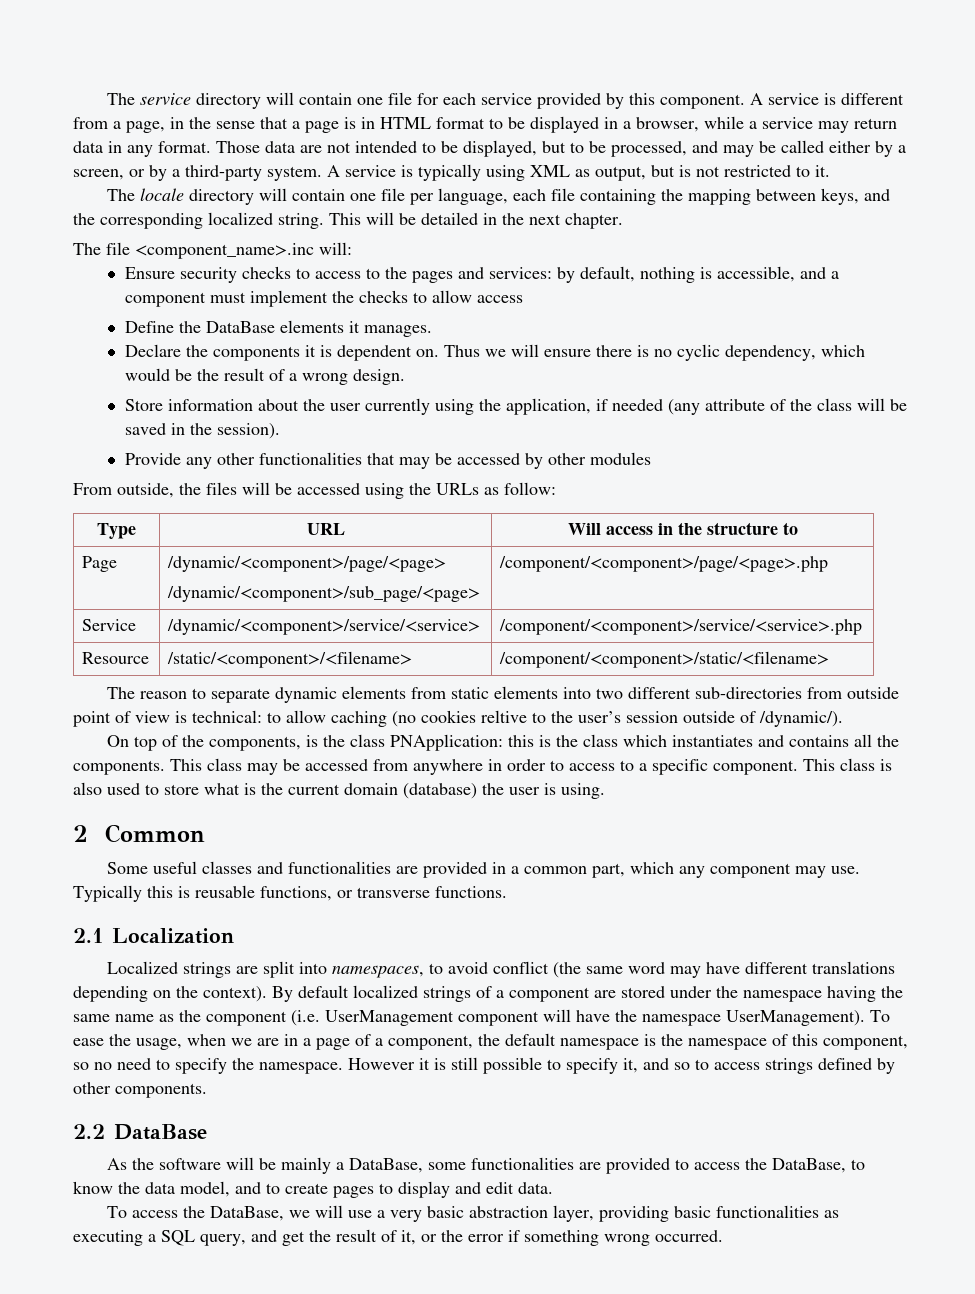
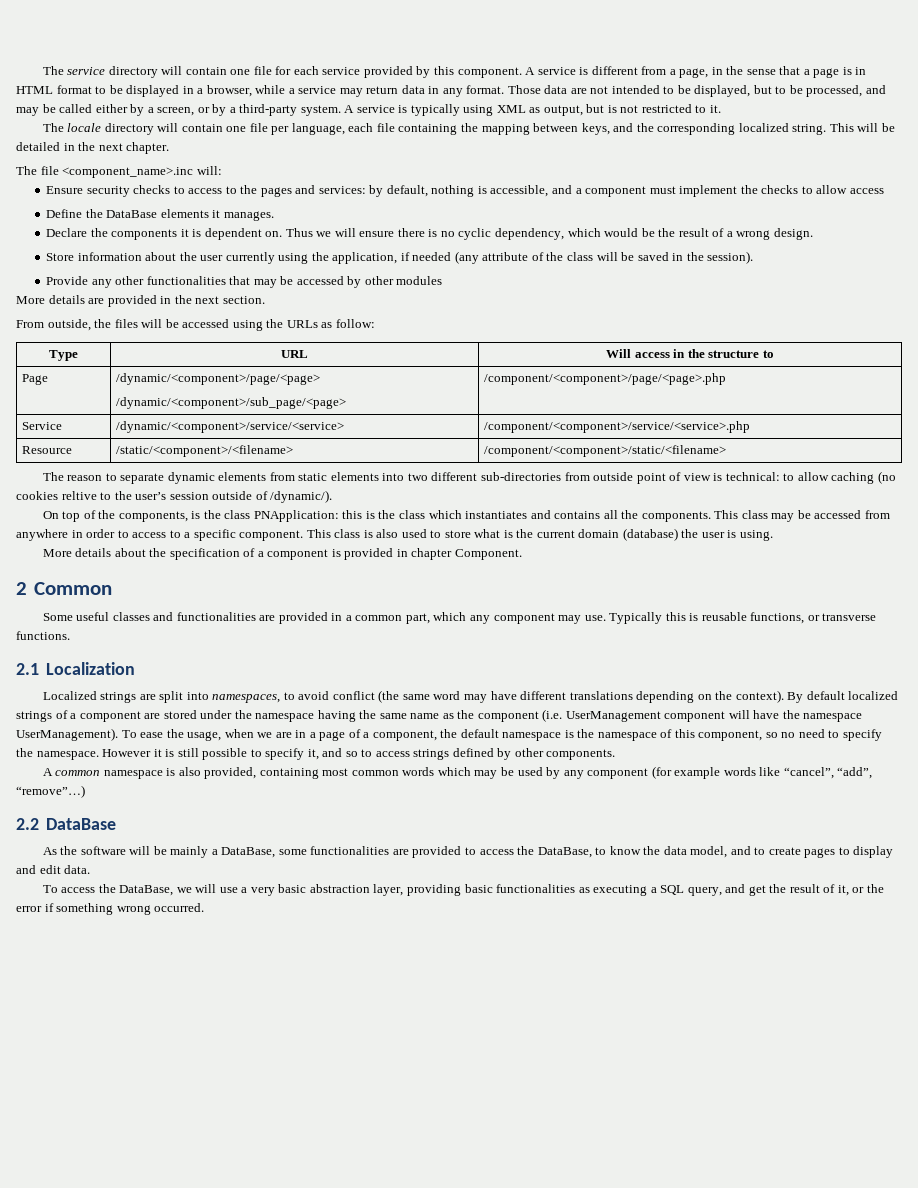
+ More details are provided in the next section.
+ More details about the specification of a component is provided in chapter Component.
+ A common namespace is also provided, containing most common words which may be used by any component (for example words like “cancel”, “add”, “remove”…)

